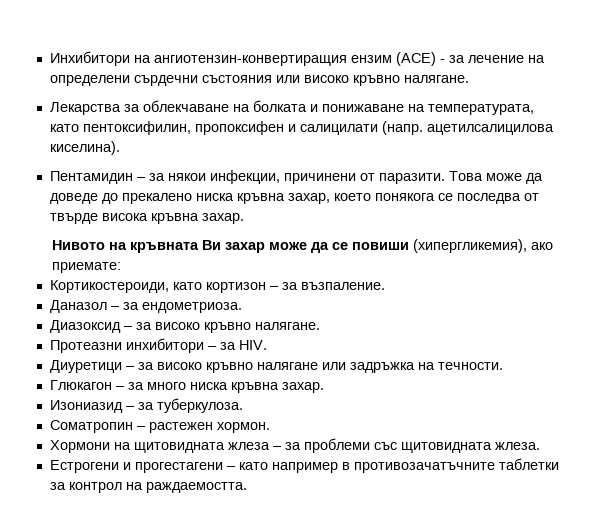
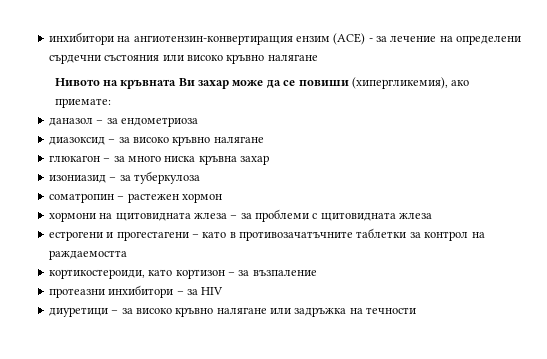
- Инхибитори на ангиотензин-конвертиращия ензим (ACE) - за лечение на определени сърдечни състояния или високо кръвно налягане.
- Лекарства за облекчаване на болката и понижаване на температурата, като пентоксифилин, пропоксифен и салицилати (напр. ацетилсалицилова киселина).
- Пентамидин – за някои инфекции, причинени от паразити. Това може да доведе до прекалено ниска кръвна захар, което понякога се последва от твърде висока кръвна захар.
+ инхибитори на ангиотензин-конвертиращия ензим (ACE) - за лечение на определени сърдечни състояния или високо кръвно налягане
- Кортикостероиди, като кортизон – за възпаление.
- Даназол – за ендометриоза.
- Диазоксид – за високо кръвно налягане.
- Протеазни инхибитори – за HIV.
- Диуретици – за високо кръвно налягане или задръжка на течности.
- Глюкагон – за много ниска кръвна захар.
- Изониазид – за туберкулоза.
- Соматропин – растежен хормон.
- Хормони на щитовидната жлеза – за проблеми със щитовидната жлеза.
- Естрогени и прогестагени – като например в противозачатъчните таблетки за контрол на раждаемостта.
+ даназол – за ендометриоза
+ диазоксид – за високо кръвно налягане
+ глюкагон – за много ниска кръвна захар
+ изониазид – за туберкулоза
+ соматропин – растежен хормон
+ хормони на щитовидната жлеза – за проблеми с щитовидната жлеза
+ естрогени и прогестагени – като в противозачатъчните таблетки за контрол на раждаемостта
+ кортикостероиди, като кортизон – за възпаление
+ протеазни инхибитори – за HIV
+ диуретици – за високо кръвно налягане или задръжка на течности

